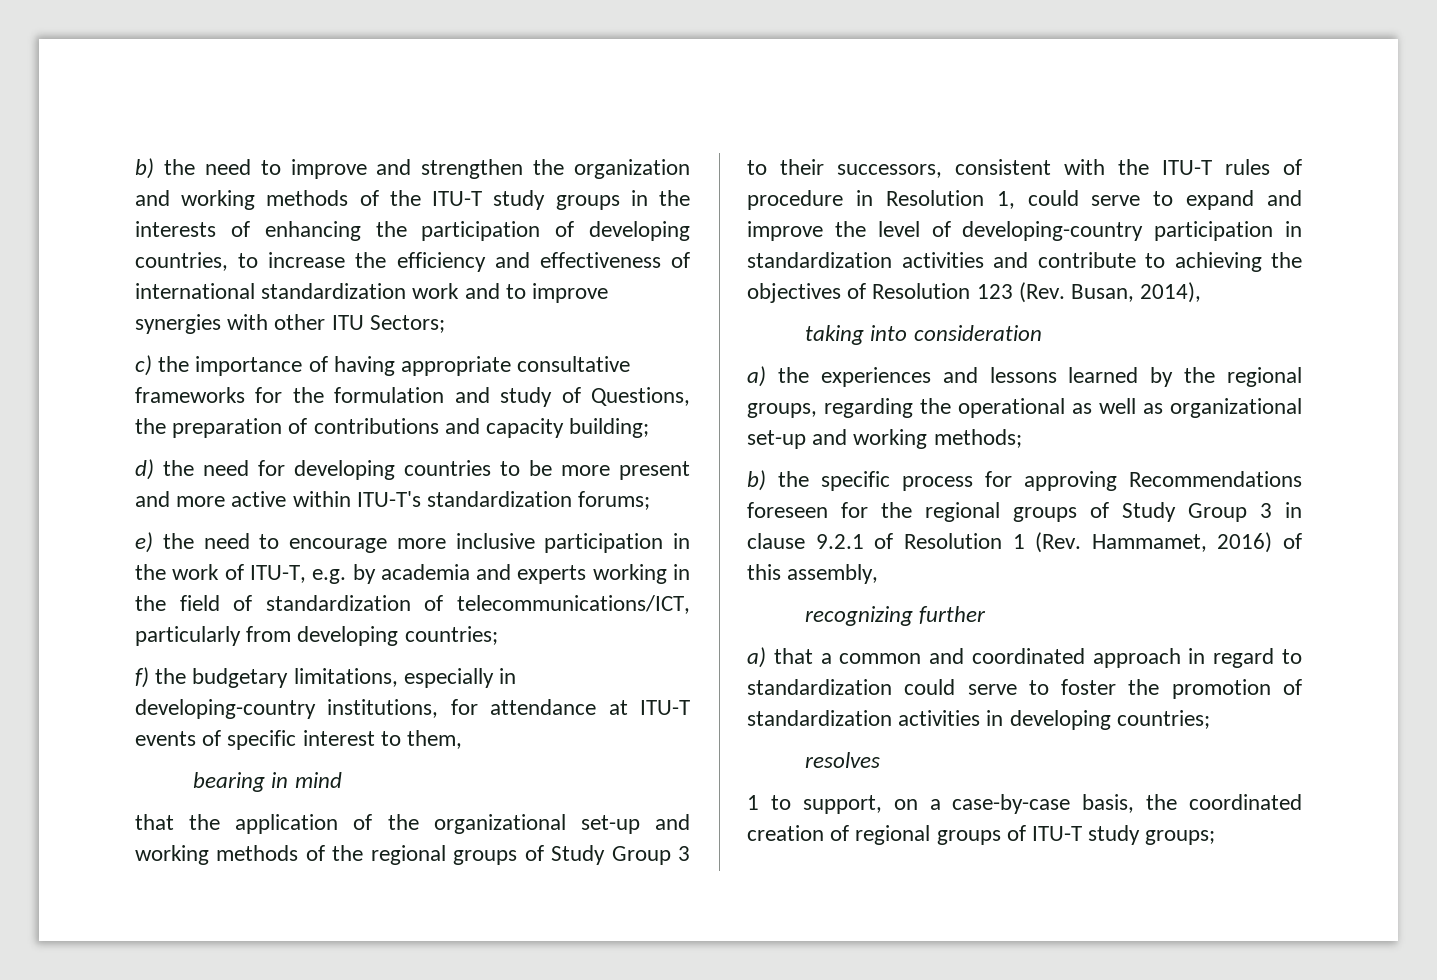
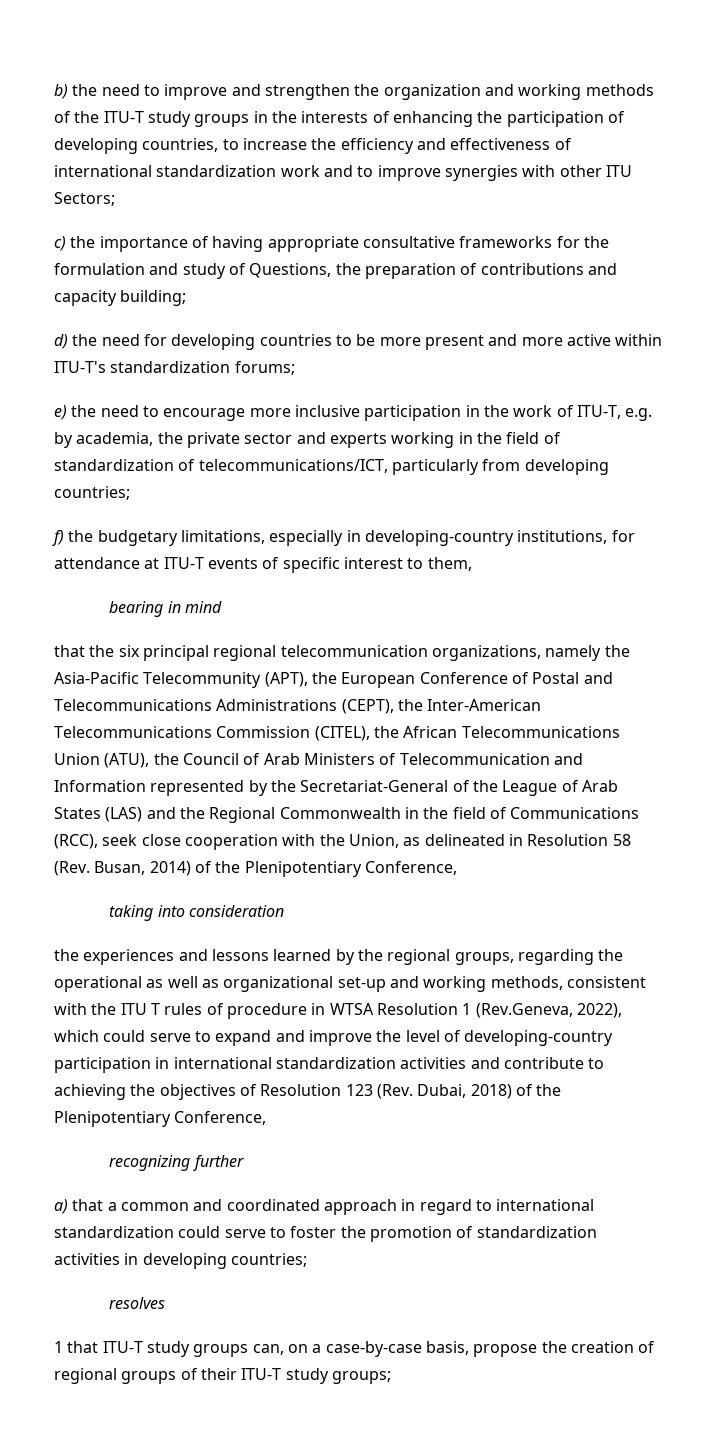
- e) the need to encourage more inclusive participation in the work of ITU-T, e.g. by academia and experts working in the field of standardization of telecommunications/ICT, particularly from developing countries;
+ e) the need to encourage more inclusive participation in the work of ITU-T, e.g. by academia, the private sector and experts working in the field of standardization of telecommunications/ICT, particularly from developing countries;
- that the application of the organizational set-up and working methods of the regional groups of Study Group 3 to their successors, consistent with the ITU-T rules of procedure in Resolution 1, could serve to expand and improve the level of developing-country participation in standardization activities and contribute to achieving the objectives of Resolution 123 (Rev. Busan, 2014),
+ that the six principal regional telecommunication organizations, namely the Asia-Pacific Telecommunity (APT), the European Conference of Postal and Telecommunications Administrations (CEPT), the Inter-American Telecommunications Commission (CITEL), the African Telecommunications Union (ATU), the Council of Arab Ministers of Telecommunication and Information represented by the Secretariat-General of the League of Arab States (LAS) and the Regional Commonwealth in the field of Communications (RCC), seek close cooperation with the Union, as delineated in Resolution 58 (Rev. Busan, 2014) of the Plenipotentiary Conference,
- a) the experiences and lessons learned by the regional groups, regarding the operational as well as organizational set-up and working methods;
- b) the specific process for approving Recommendations foreseen for the regional groups of Study Group 3 in clause 9.2.1 of Resolution 1 (Rev. Hammamet, 2016) of this assembly,
+ the experiences and lessons learned by the regional groups, regarding the operational as well as organizational set-up and working methods, consistent with the ITU T rules of procedure in WTSA Resolution 1 (Rev.Geneva, 2022), which could serve to expand and improve the level of developing-country participation in international standardization activities and contribute to achieving the objectives of Resolution 123 (Rev. Dubai, 2018) of the Plenipotentiary Conference,
- a) that a common and coordinated approach in regard to standardization could serve to foster the promotion of standardization activities in developing countries;
+ a) that a common and coordinated approach in regard to international standardization could serve to foster the promotion of standardization activities in developing countries;
- 1 to support, on a case-by-case basis, the coordinated creation of regional groups of ITU-T study groups;
+ 1 that ITU-T study groups can, on a case-by-case basis, propose the creation of regional groups of their ITU-T study groups;

